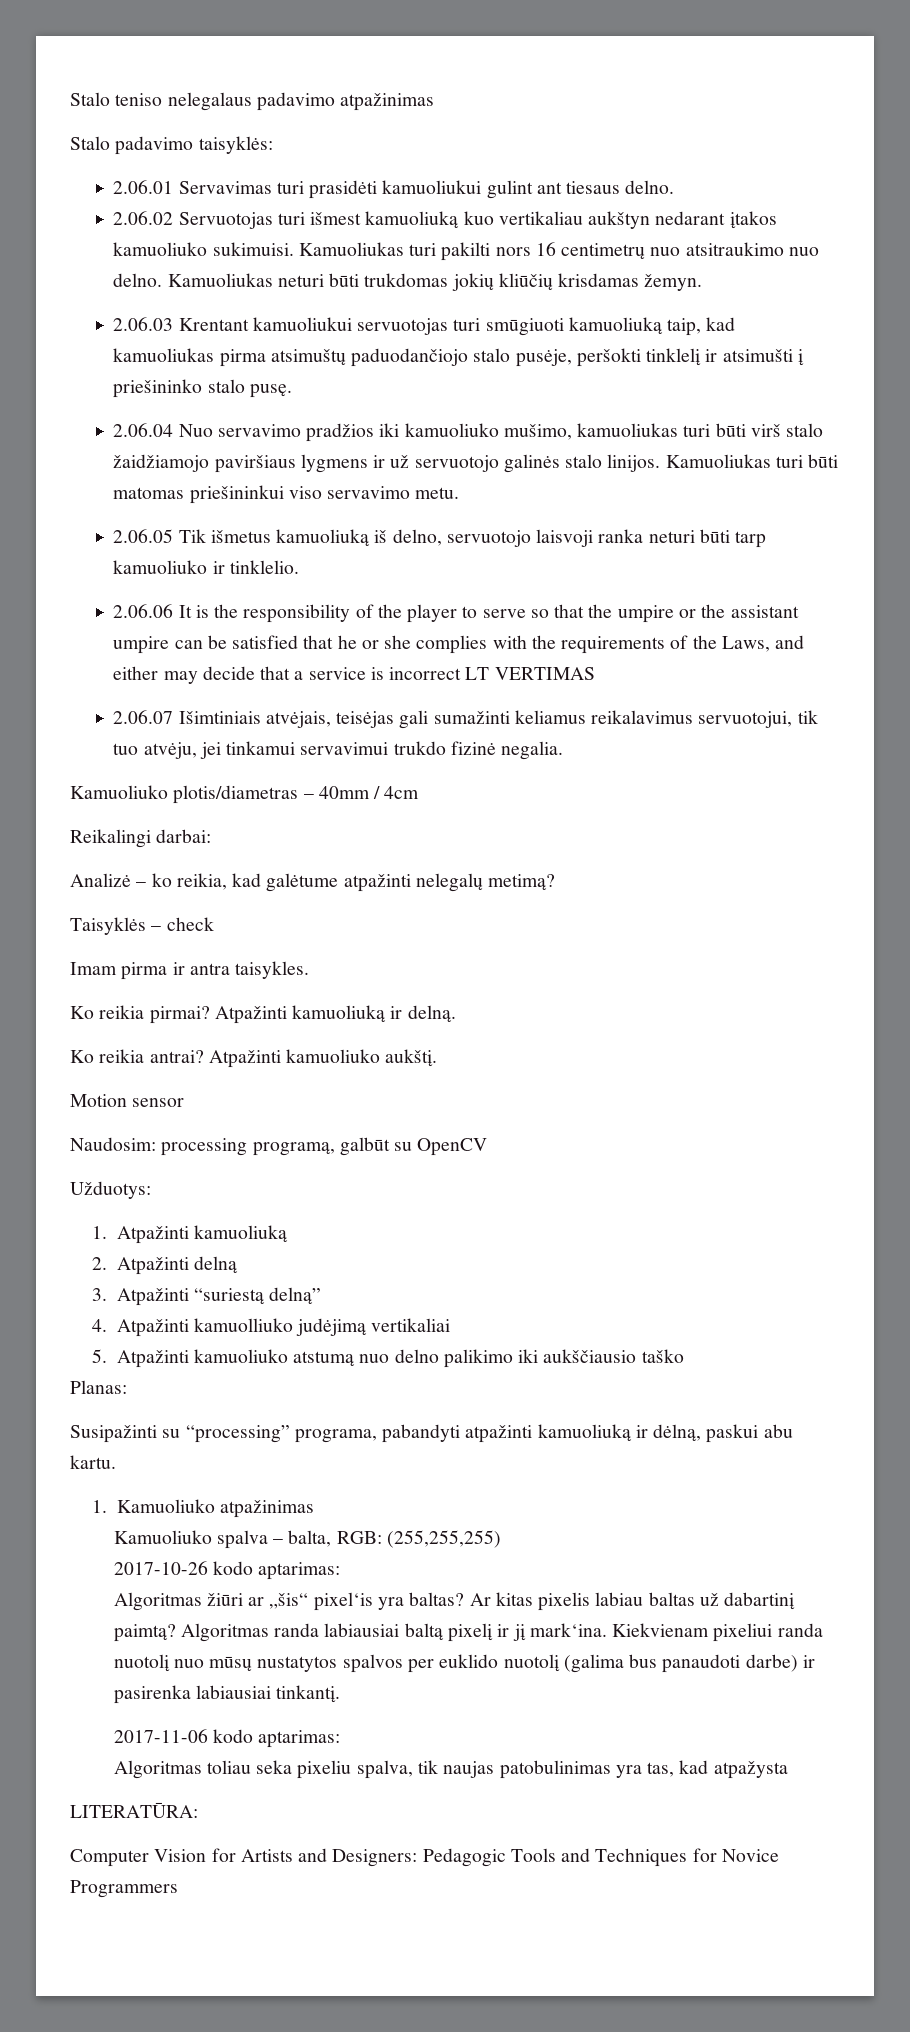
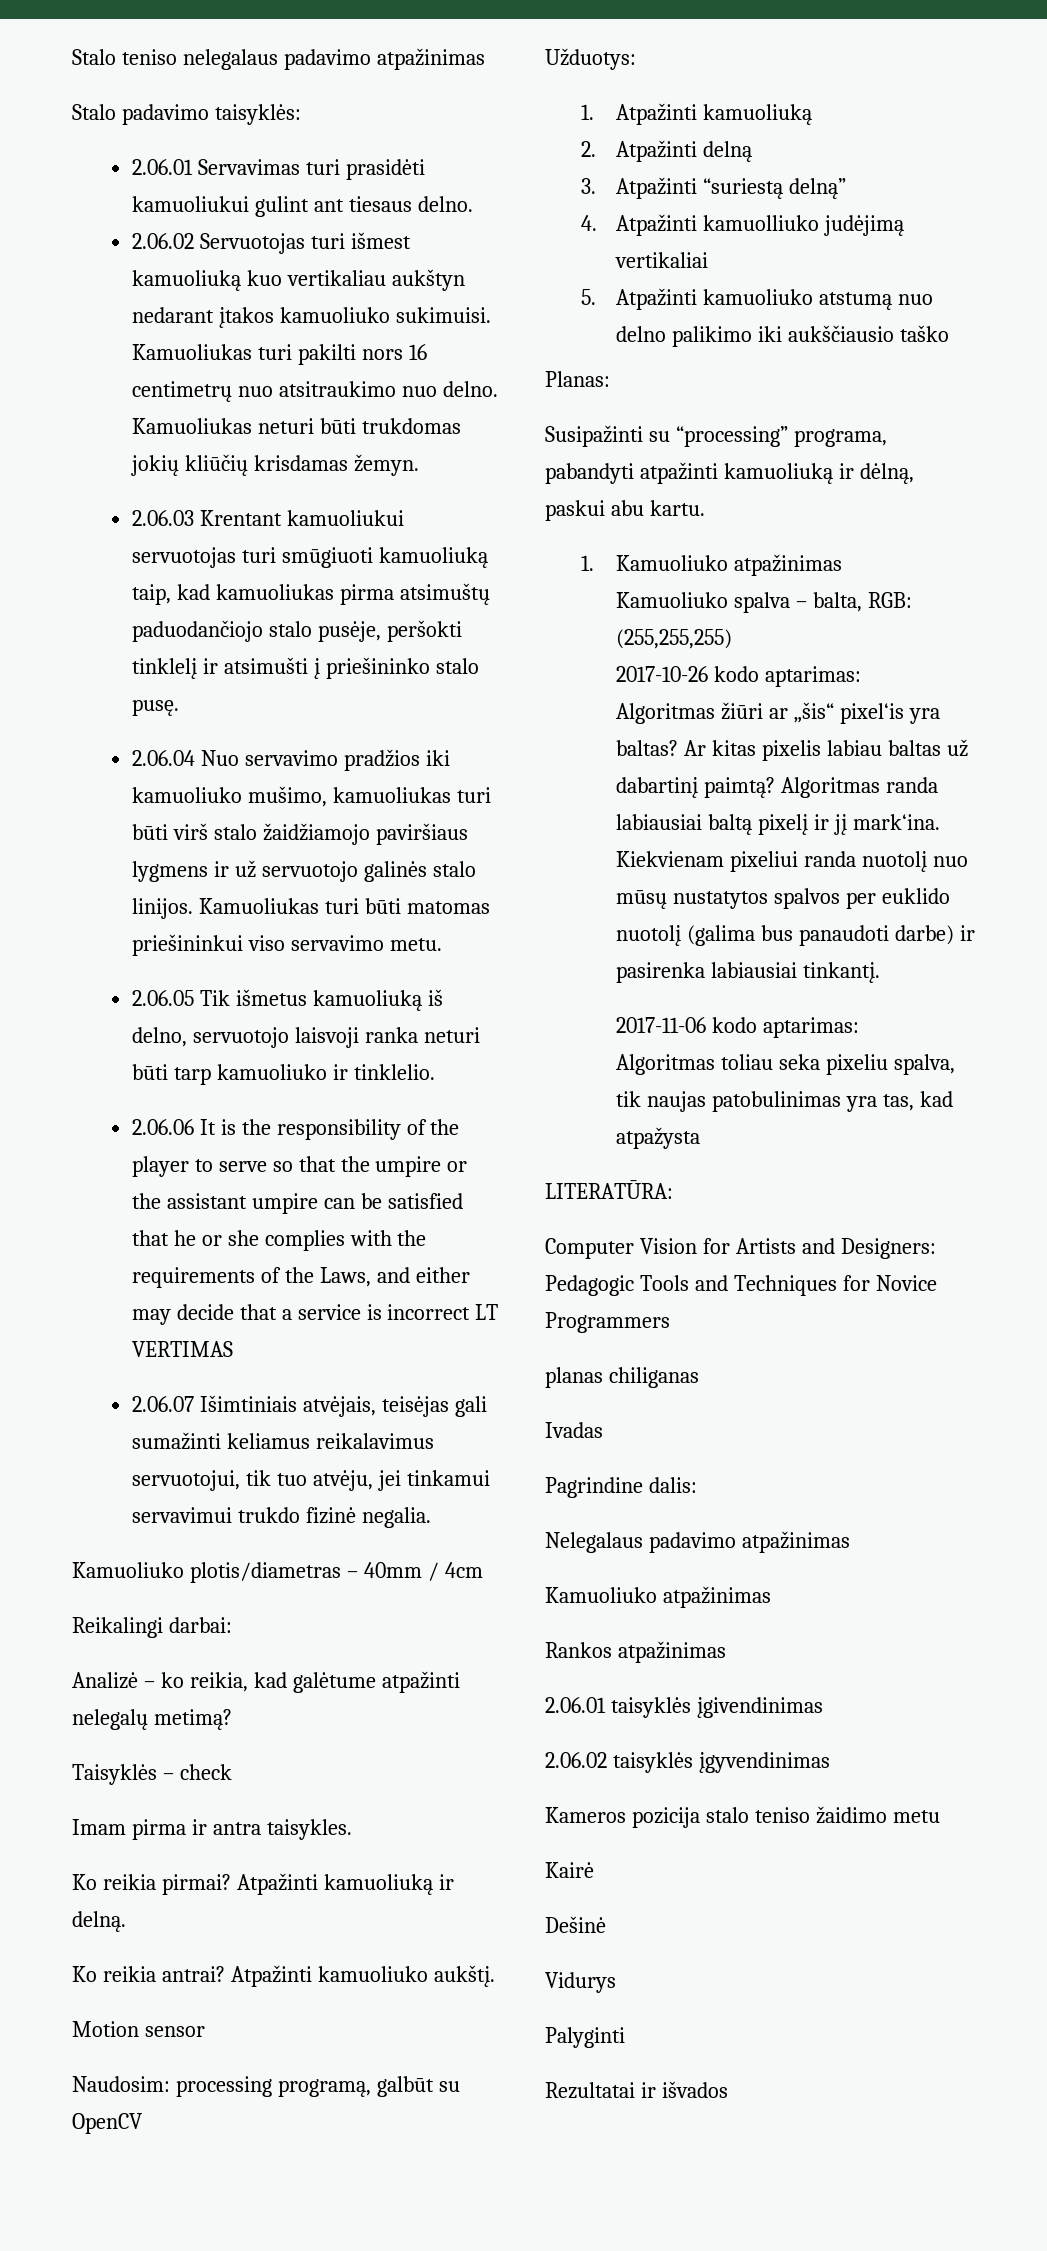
+ planas chiliganas
+ Ivadas
+ Pagrindine dalis:
+ Nelegalaus padavimo atpažinimas
+ Kamuoliuko atpažinimas
+ Rankos atpažinimas
+ 2.06.01 taisyklės įgivendinimas
+ 2.06.02 taisyklės įgyvendinimas
+ Kameros pozicija stalo teniso žaidimo metu
+ Kairė
+ Dešinė
+ Vidurys
+ Palyginti
+ Rezultatai ir išvados

